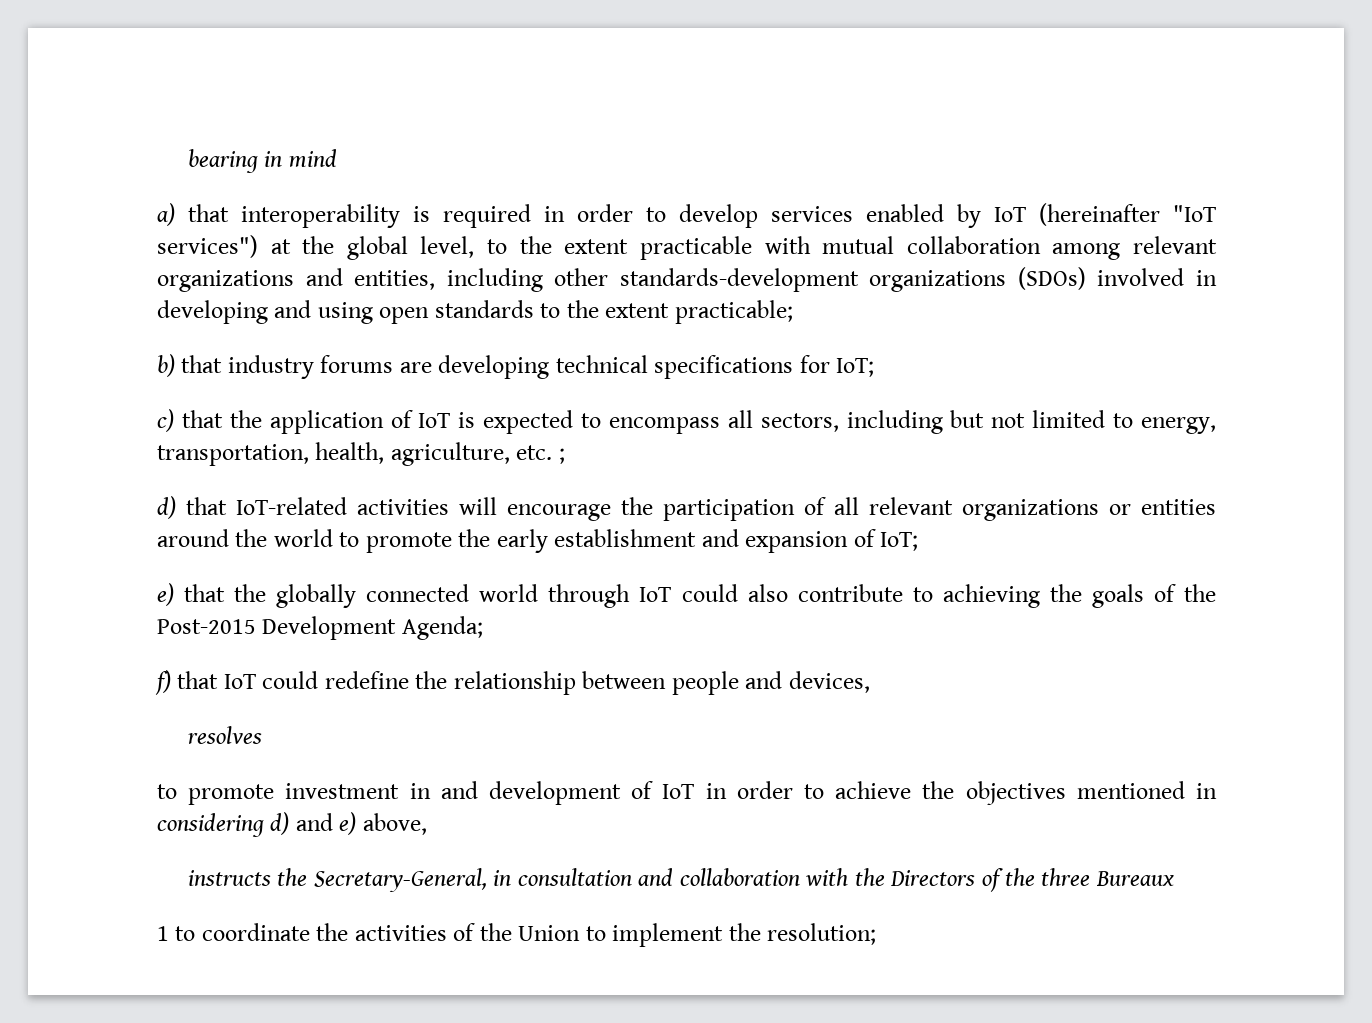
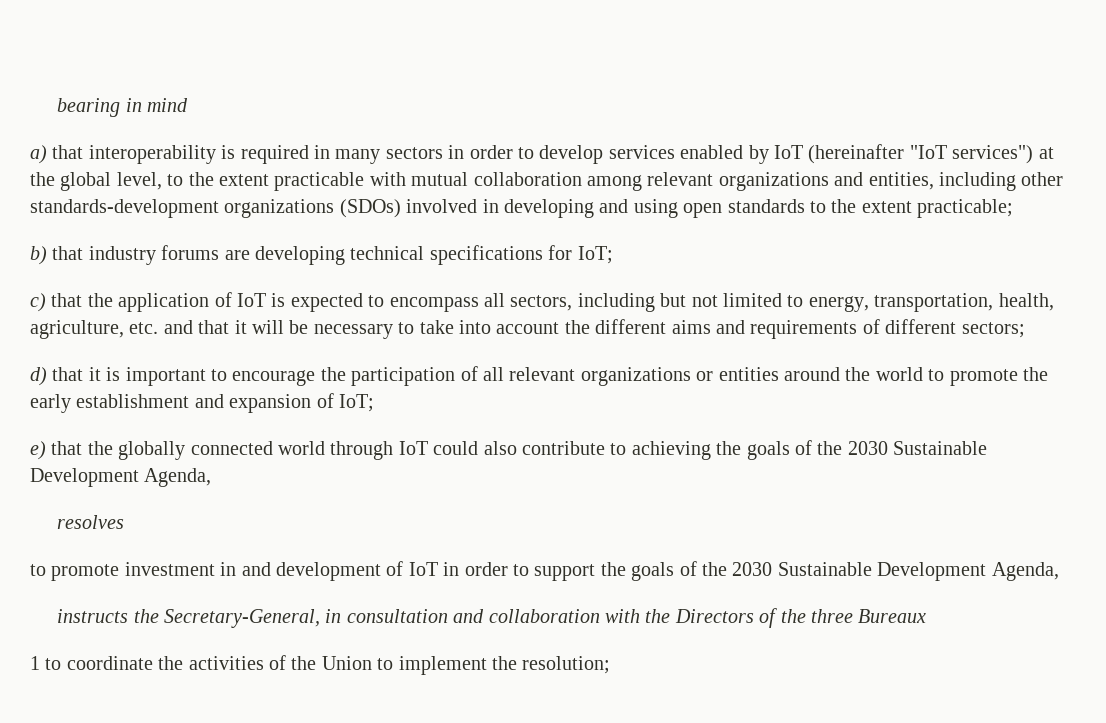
- a) that interoperability is required in order to develop services enabled by IoT (hereinafter "IoT services") at the global level, to the extent practicable with mutual collaboration among relevant organizations and entities, including other standards-development organizations (SDOs) involved in developing and using open standards to the extent practicable;
+ a) that interoperability is required in many sectors in order to develop services enabled by IoT (hereinafter "IoT services") at the global level, to the extent practicable with mutual collaboration among relevant organizations and entities, including other standards-development organizations (SDOs) involved in developing and using open standards to the extent practicable;
- c) that the application of IoT is expected to encompass all sectors, including but not limited to energy, transportation, health, agriculture, etc. ;
- d) that IoT-related activities will encourage the participation of all relevant organizations or entities around the world to promote the early establishment and expansion of IoT;
+ c) that the application of IoT is expected to encompass all sectors, including but not limited to energy, transportation, health, agriculture, etc. and that it will be necessary to take into account the different aims and requirements of different sectors;
+ d) that it is important to encourage the participation of all relevant organizations or entities around the world to promote the early establishment and expansion of IoT;
- e) that the globally connected world through IoT could also contribute to achieving the goals of the Post-2015 Development Agenda;
- f) that IoT could redefine the relationship between people and devices,
+ e) that the globally connected world through IoT could also contribute to achieving the goals of the 2030 Sustainable Development Agenda,
- to promote investment in and development of IoT in order to achieve the objectives mentioned in considering d) and e) above,
+ to promote investment in and development of IoT in order to support the goals of the 2030 Sustainable Development Agenda,

